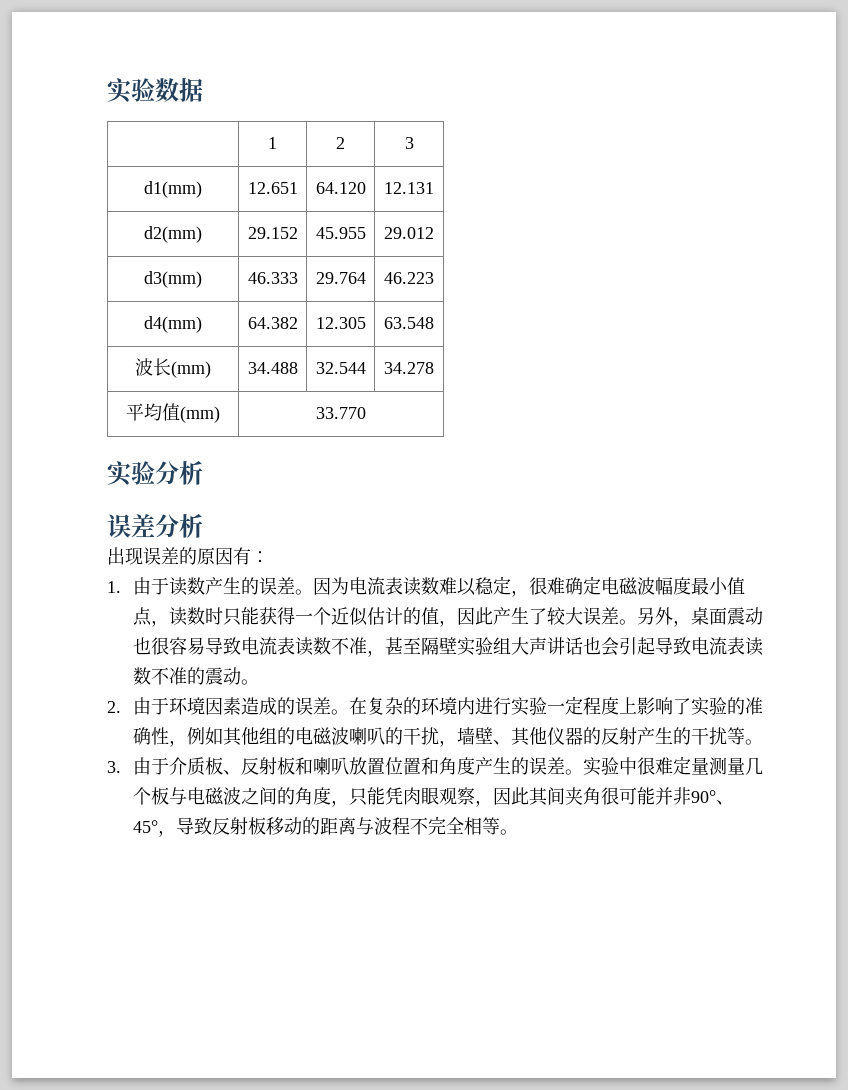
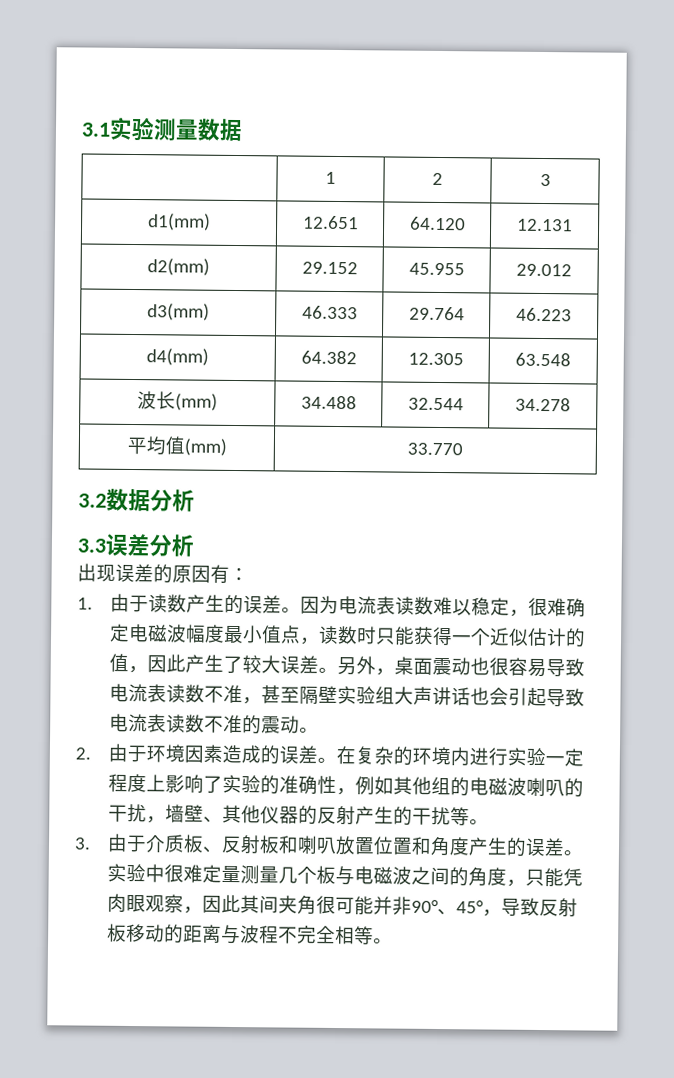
- 实验数据
+ 3.1实验测量数据
- 实验分析
- 误差分析
+ 3.2数据分析
+ 3.3误差分析

